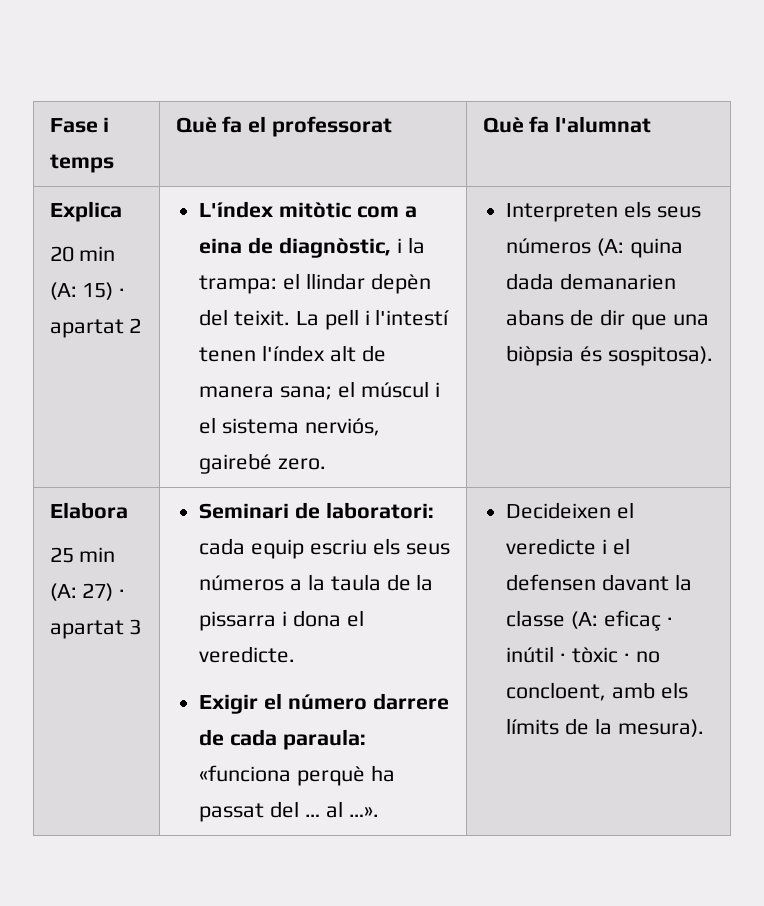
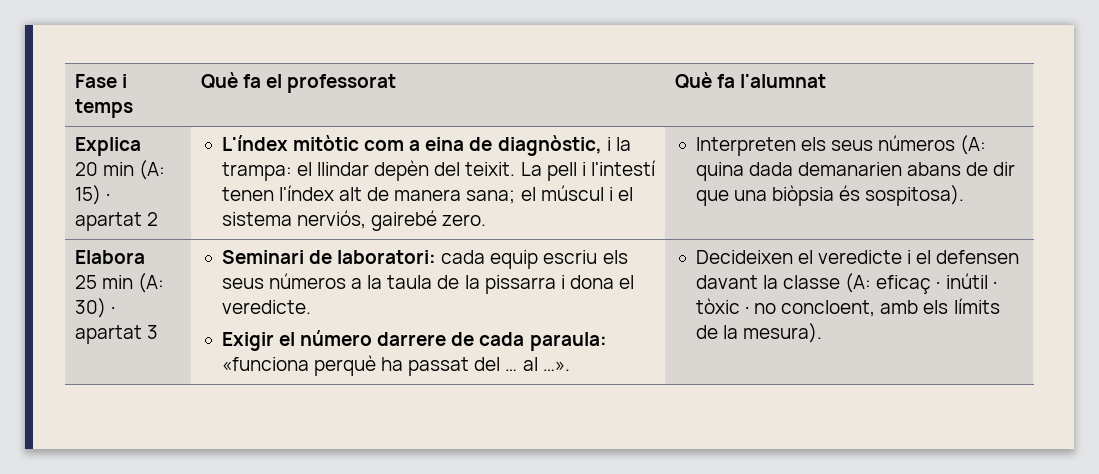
- 25 min (A: 27) · apartat 3
+ 25 min (A: 30) · apartat 3

